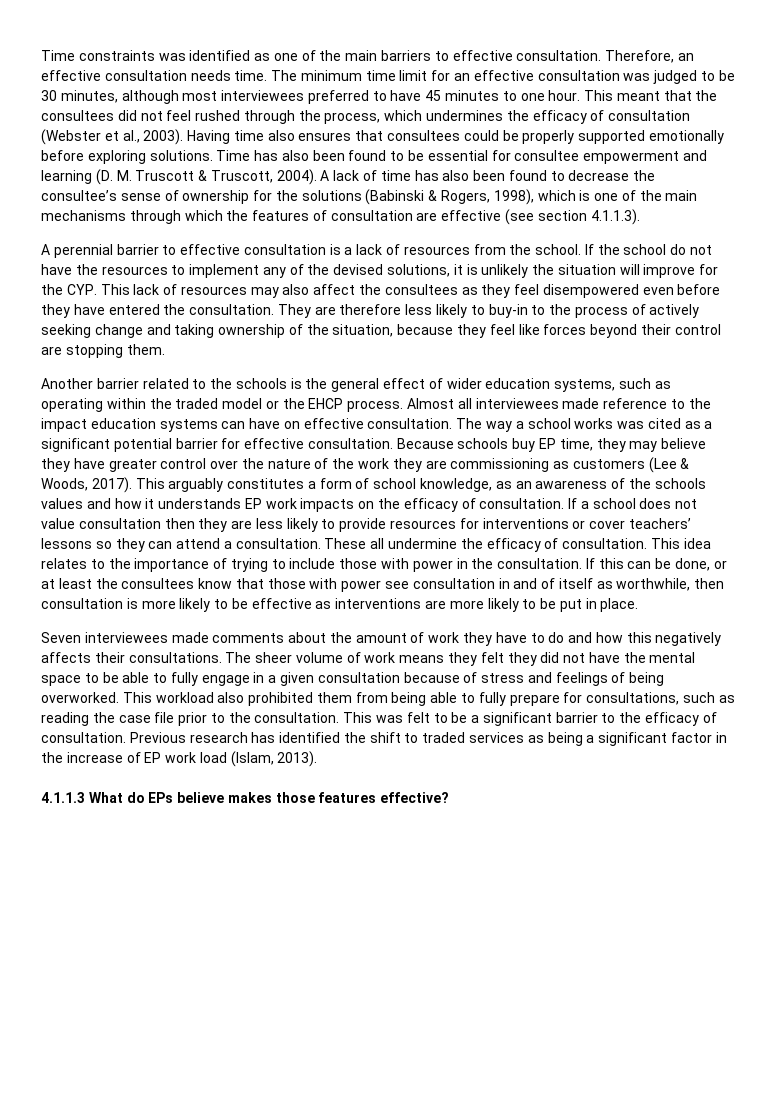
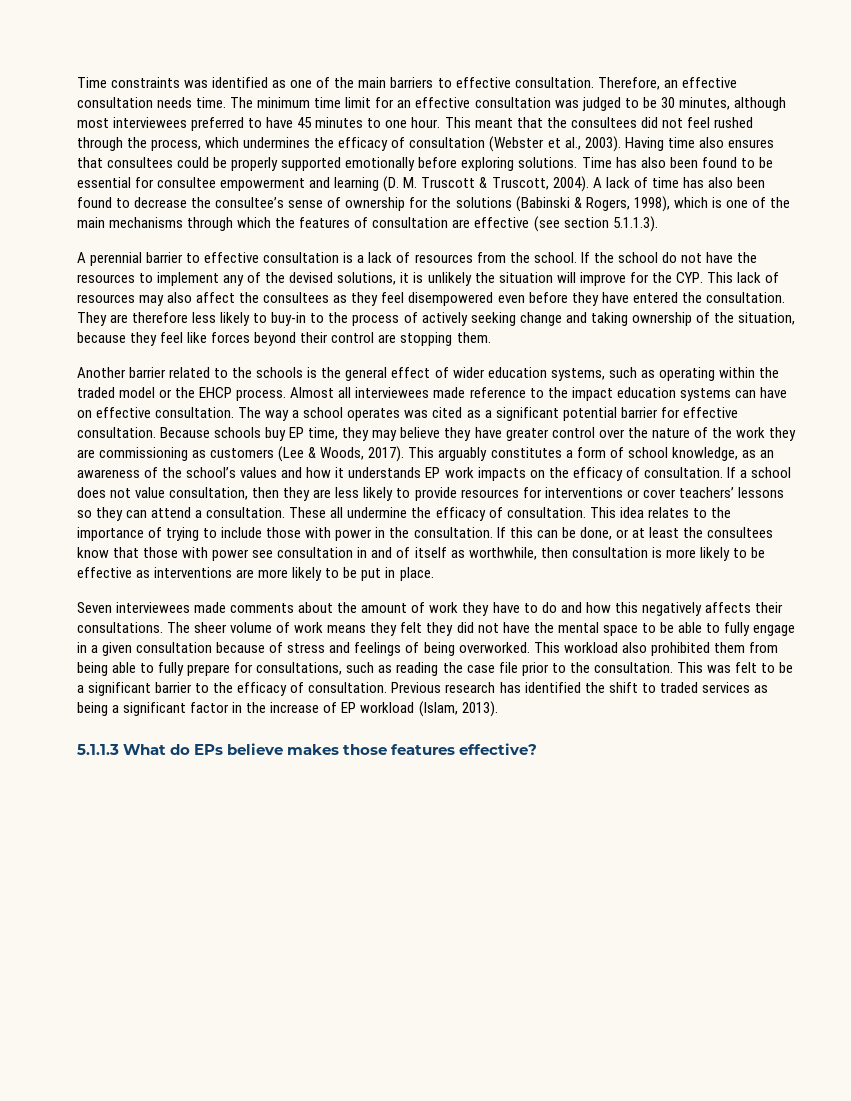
- A lack of time has also been found to decrease the consultee’s sense of ownership for the solutions (Babinski & Rogers, 1998), which is one of the main mechanisms through which the features of consultation are effective (see section 4.1.1.3).
+ A lack of time has also been found to decrease the consultee’s sense of ownership for the solutions (Babinski & Rogers, 1998), which is one of the main mechanisms through which the features of consultation are effective (see section 5.1.1.3).
- The way a school works was cited as a significant potential barrier for effective consultation.
+ The way a school operates was cited as a significant potential barrier for effective consultation.
- This arguably constitutes a form of school knowledge, as an awareness of the schools values and how it understands EP work impacts on the efficacy of consultation.
+ This arguably constitutes a form of school knowledge, as an awareness of the school’s values and how it understands EP work impacts on the efficacy of consultation.
- If a school does not value consultation then they are less likely to provide resources for interventions or cover teachers’ lessons so they can attend a consultation.
+ If a school does not value consultation, then they are less likely to provide resources for interventions or cover teachers’ lessons so they can attend a consultation.
- Previous research has identified the shift to traded services as being a significant factor in the increase of EP work load (Islam, 2013).
+ Previous research has identified the shift to traded services as being a significant factor in the increase of EP workload (Islam, 2013).
- 4.1.1.3 What do EPs believe makes those features effective?
+ 5.1.1.3 What do EPs believe makes those features effective?

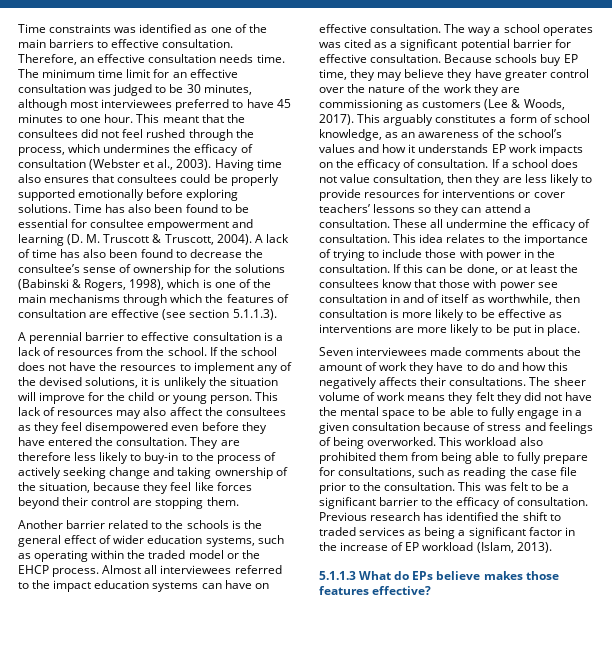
- If the school do not have the resources to implement any of the devised solutions, it is unlikely the situation will improve for the CYP. This lack of resources may also affect the consultees as they feel disempowered even before they have entered the consultation.
+ If the school does not have the resources to implement any of the devised solutions, it is unlikely the situation will improve for the child or young person. This lack of resources may also affect the consultees as they feel disempowered even before they have entered the consultation.
- Almost all interviewees made reference to the impact education systems can have on effective consultation.
+ Almost all interviewees referred to the impact education systems can have on effective consultation.

